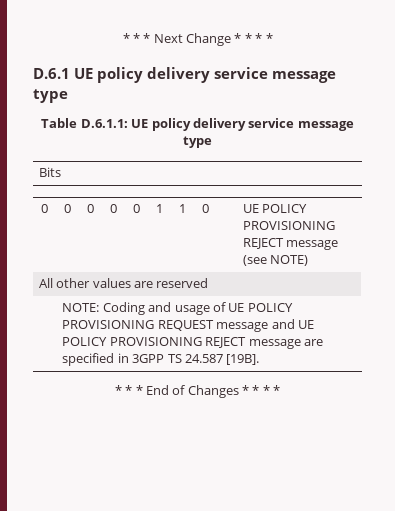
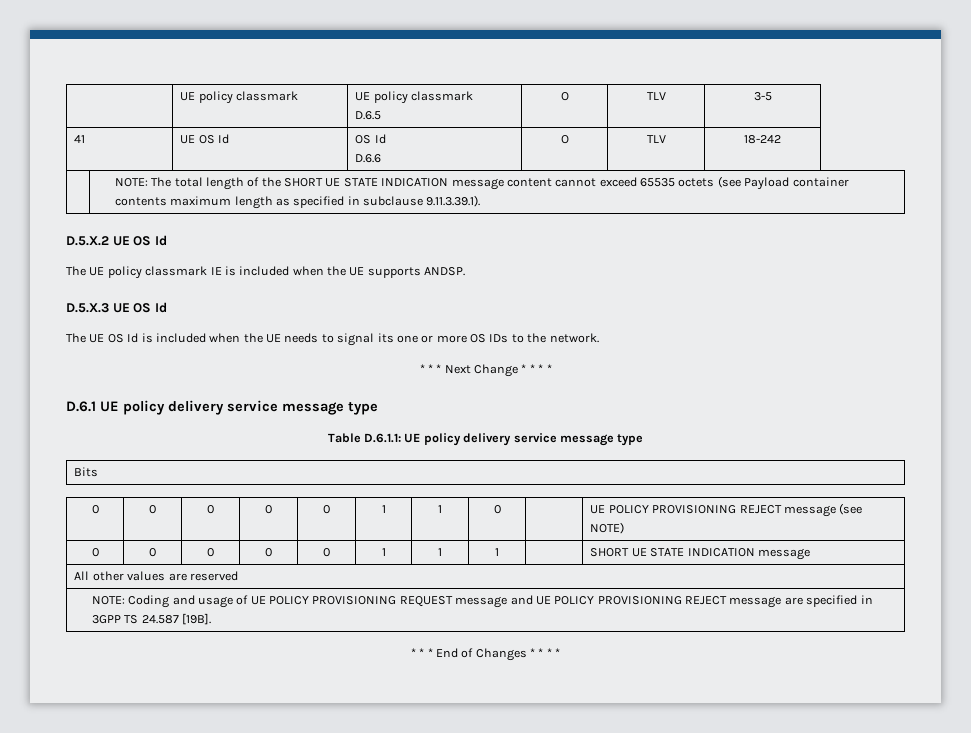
+ | UE policy classmark | UE policy classmark
+ D.6.5 | O | TLV | 3-5
+ 41 | UE OS Id | OS Id
+ D.6.6 | O | TLV | 18-242
+ | NOTE: The total length of the SHORT UE STATE INDICATION message content cannot exceed 65535 octets (see Payload container contents maximum length as specified in subclause 9.11.3.39.1).
+ D.5.X.2 UE OS Id
+ The UE policy classmark IE is included when the UE supports ANDSP.
+ D.5.X.3 UE OS Id
+ The UE OS Id is included when the UE needs to signal its one or more OS IDs to the network.
+ 0 | 0 | 0 | 0 | 0 | 1 | 1 | 1 | | SHORT UE STATE INDICATION message

